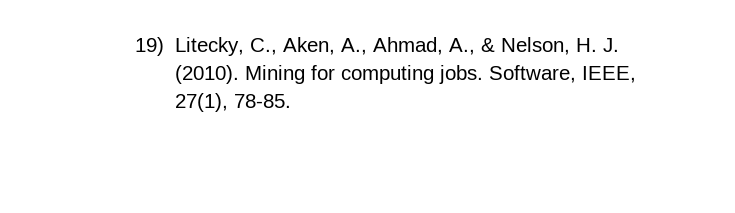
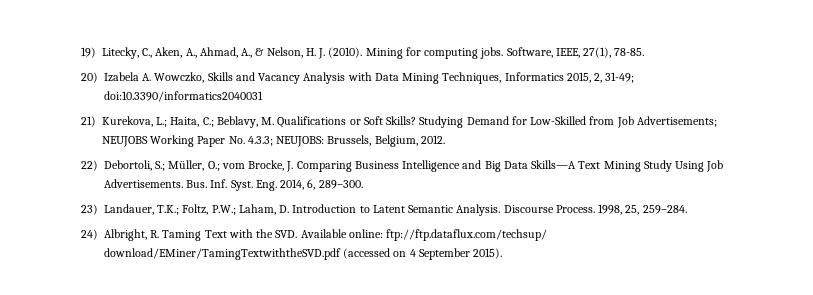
+ 20) Izabela A. Wowczko, Skills and Vacancy Analysis with Data Mining Techniques, Informatics 2015, 2, 31-49; doi:10.3390/informatics2040031
+ 21) Kurekova, L.; Haita, C.; Beblavy, M. Qualifications or Soft Skills? Studying Demand for Low-Skilled from Job Advertisements; NEUJOBS Working Paper No. 4.3.3; NEUJOBS: Brussels, Belgium, 2012.
+ 22) Debortoli, S.; Müller, O.; vom Brocke, J. Comparing Business Intelligence and Big Data Skills—A Text Mining Study Using Job Advertisements. Bus. Inf. Syst. Eng. 2014, 6, 289–300.
+ 23) Landauer, T.K.; Foltz, P.W.; Laham, D. Introduction to Latent Semantic Analysis. Discourse Process. 1998, 25, 259–284.
+ 24) Albright, R. Taming Text with the SVD. Available online: ftp://ftp.dataflux.com/techsup/ download/EMiner/TamingTextwiththeSVD.pdf (accessed on 4 September 2015).

